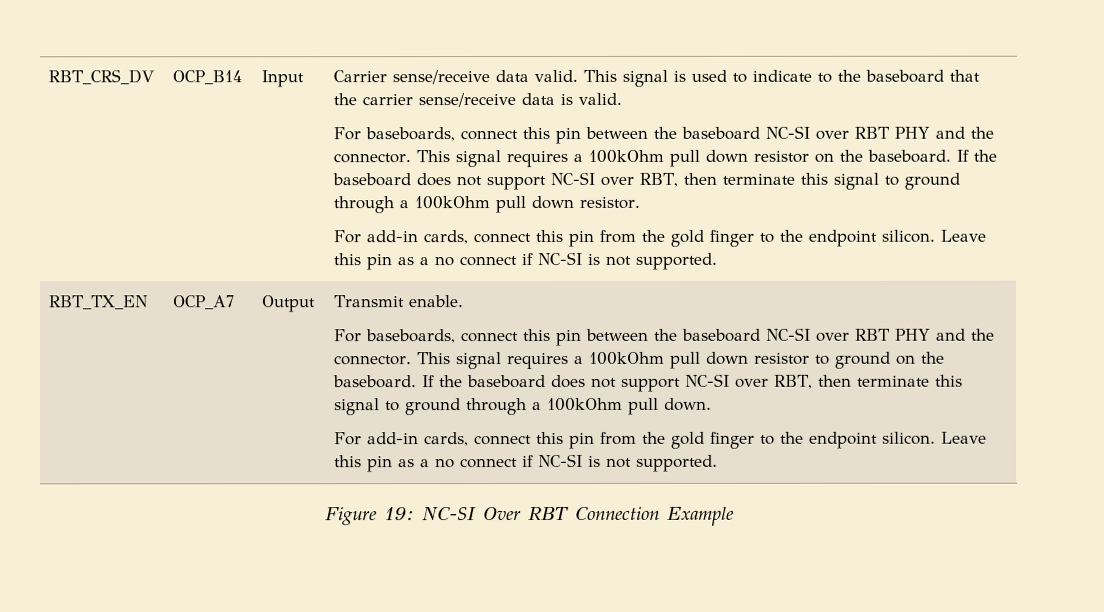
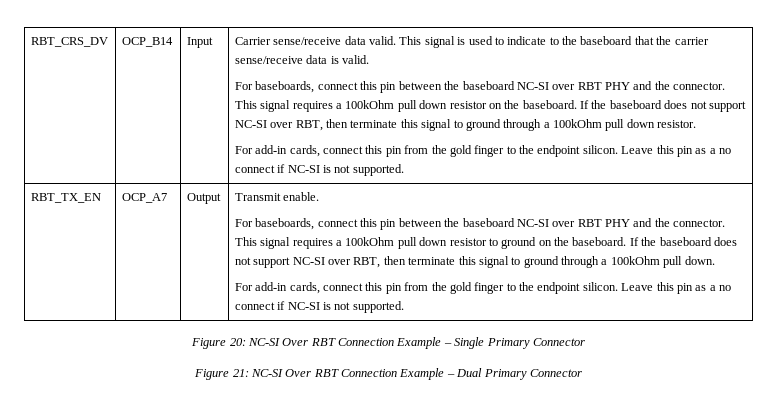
- Figure 19: NC-SI Over RBT Connection Example
+ Figure 20: NC-SI Over RBT Connection Example – Single Primary Connector
+ Figure 21: NC-SI Over RBT Connection Example – Dual Primary Connector

